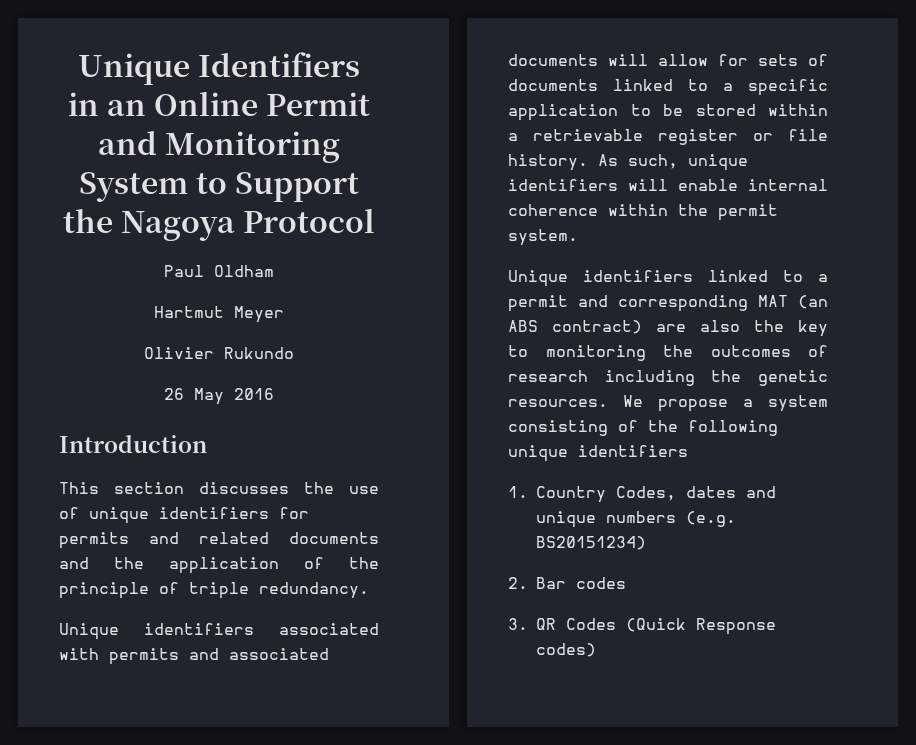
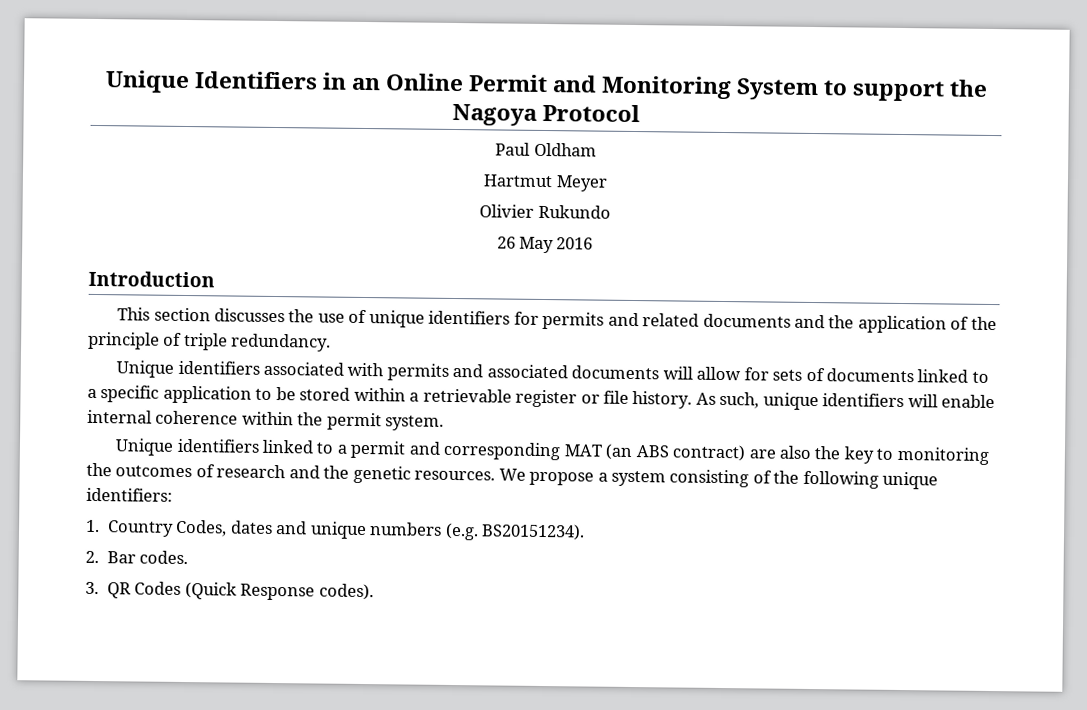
- Unique Identifiers in an Online Permit and Monitoring System to Support the Nagoya Protocol
+ Unique Identifiers in an Online Permit and Monitoring System to support the Nagoya Protocol
- Unique identifiers linked to a permit and corresponding MAT (an ABS contract) are also the key to monitoring the outcomes of research including the genetic resources.
+ Unique identifiers linked to a permit and corresponding MAT (an ABS contract) are also the key to monitoring the outcomes of research and the genetic resources.
- We propose a system consisting of the following unique identifiers
+ We propose a system consisting of the following unique identifiers:
- 1. Country Codes, dates and unique numbers (e.g. BS20151234)
+ 1. Country Codes, dates and unique numbers (e.g. BS20151234).
- 2. Bar codes
+ 2. Bar codes.
- 3. QR Codes (Quick Response codes)
+ 3. QR Codes (Quick Response codes).

